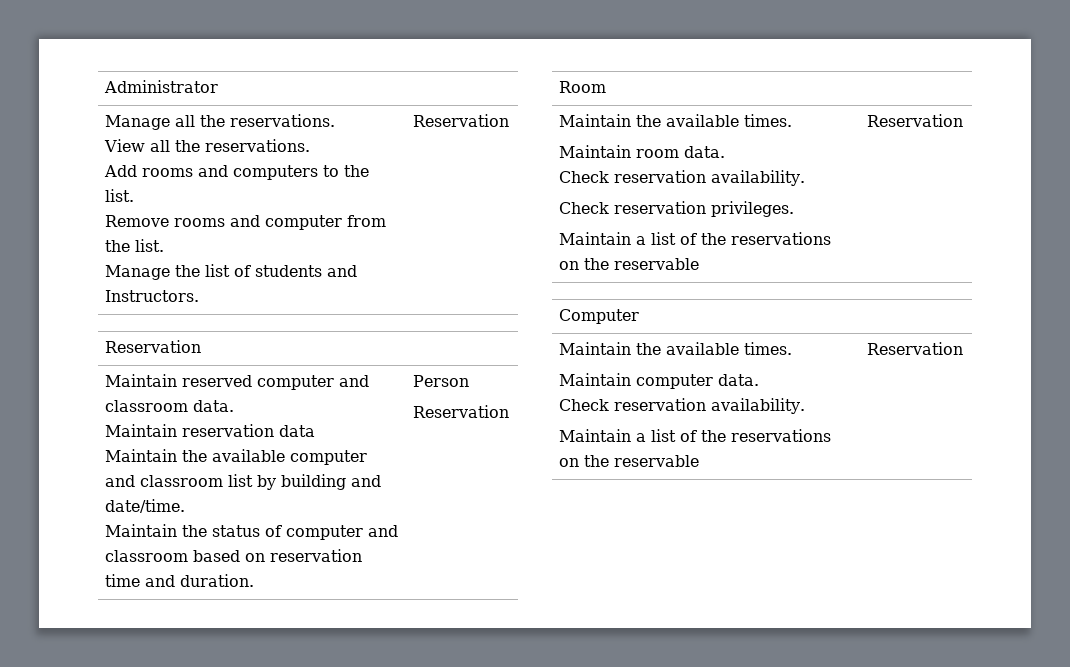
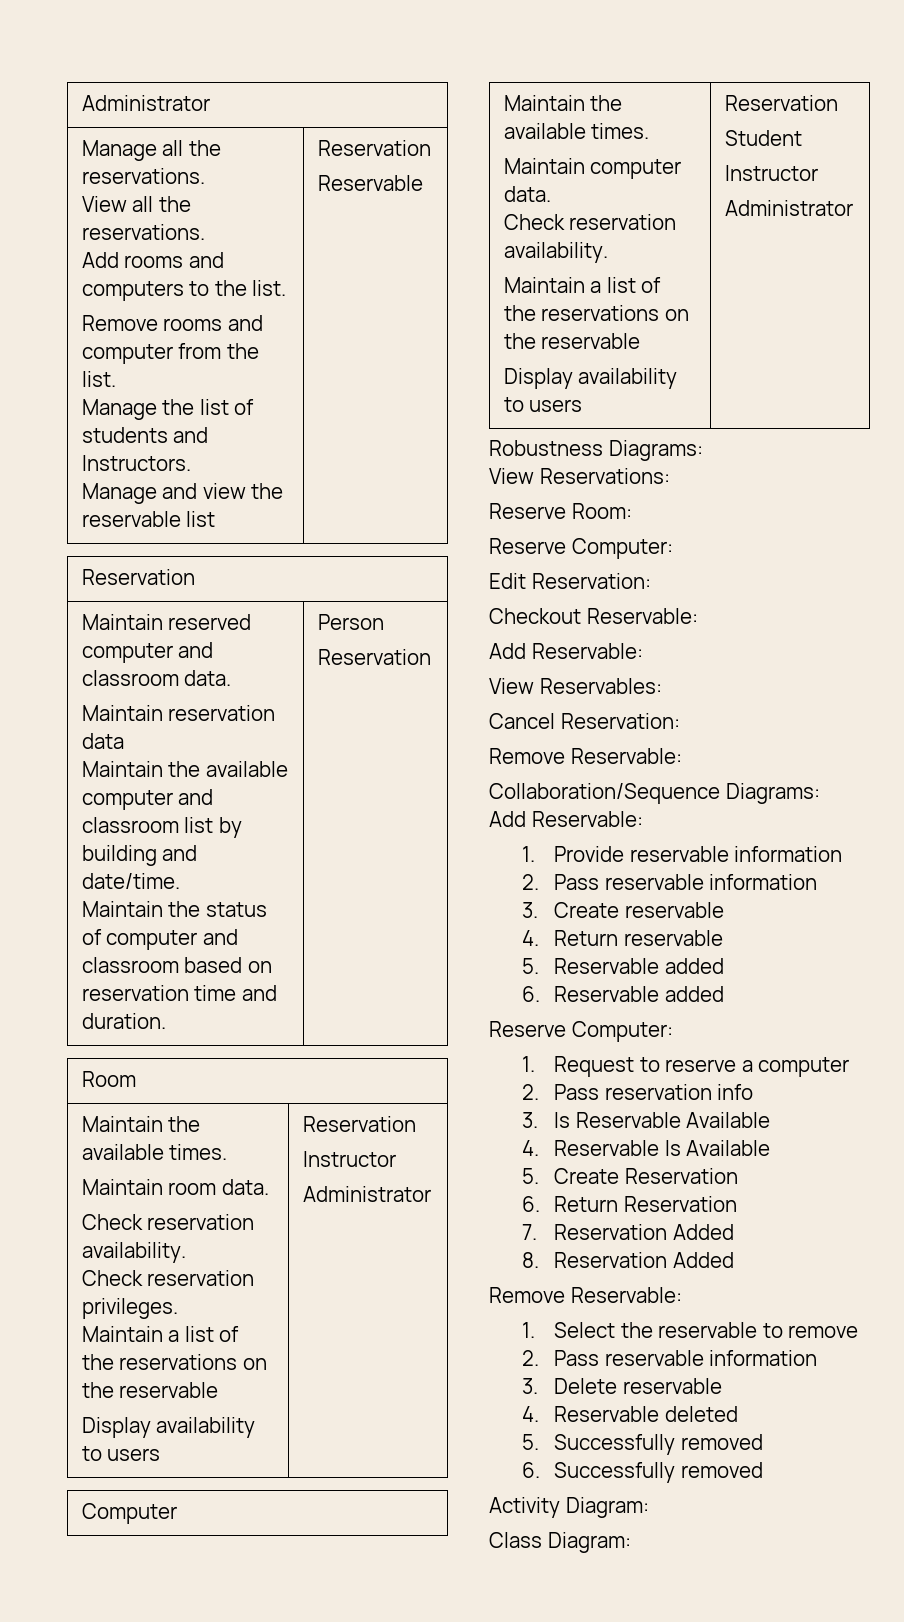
  Manage all the reservations.
  View all the reservations.
  Add rooms and computers to the list.
  Remove rooms and computer from the list.
- Manage the list of students and Instructors. | Reservation
+ Manage the list of students and Instructors.
+ Manage and view the reservable list | Reservation
+ Reservable
  Room
  Maintain the available times.
  Maintain room data.
  Check reservation availability.
  Check reservation privileges.
- Maintain a list of the reservations on the reservable | Reservation
+ Maintain a list of the reservations on the reservable
+ Display availability to users | Reservation
+ Instructor
+ Administrator
  Computer
  Maintain the available times.
  Maintain computer data.
  Check reservation availability.
- Maintain a list of the reservations on the reservable | Reservation
+ Maintain a list of the reservations on the reservable
+ Display availability to users | Reservation
+ Student
+ Instructor
+ Administrator
+ Robustness Diagrams:
+ View Reservations:
+ Reserve Room:
+ Reserve Computer:
+ Edit Reservation:
+ Checkout Reservable:
+ Add Reservable:
+ View Reservables:
+ Cancel Reservation:
+ Remove Reservable:
+ Collaboration/Sequence Diagrams:
+ Add Reservable:
+ 1. Provide reservable information
+ 2. Pass reservable information
+ 3. Create reservable
+ 4. Return reservable
+ 5. Reservable added
+ 6. Reservable added
+ Reserve Computer:
+ 1. Request to reserve a computer
+ 2. Pass reservation info
+ 3. Is Reservable Available
+ 4. Reservable Is Available
+ 5. Create Reservation
+ 6. Return Reservation
+ 7. Reservation Added
+ 8. Reservation Added
+ Remove Reservable:
+ 1. Select the reservable to remove
+ 2. Pass reservable information
+ 3. Delete reservable
+ 4. Reservable deleted
+ 5. Successfully removed
+ 6. Successfully removed
+ Activity Diagram:
+ Class Diagram:

